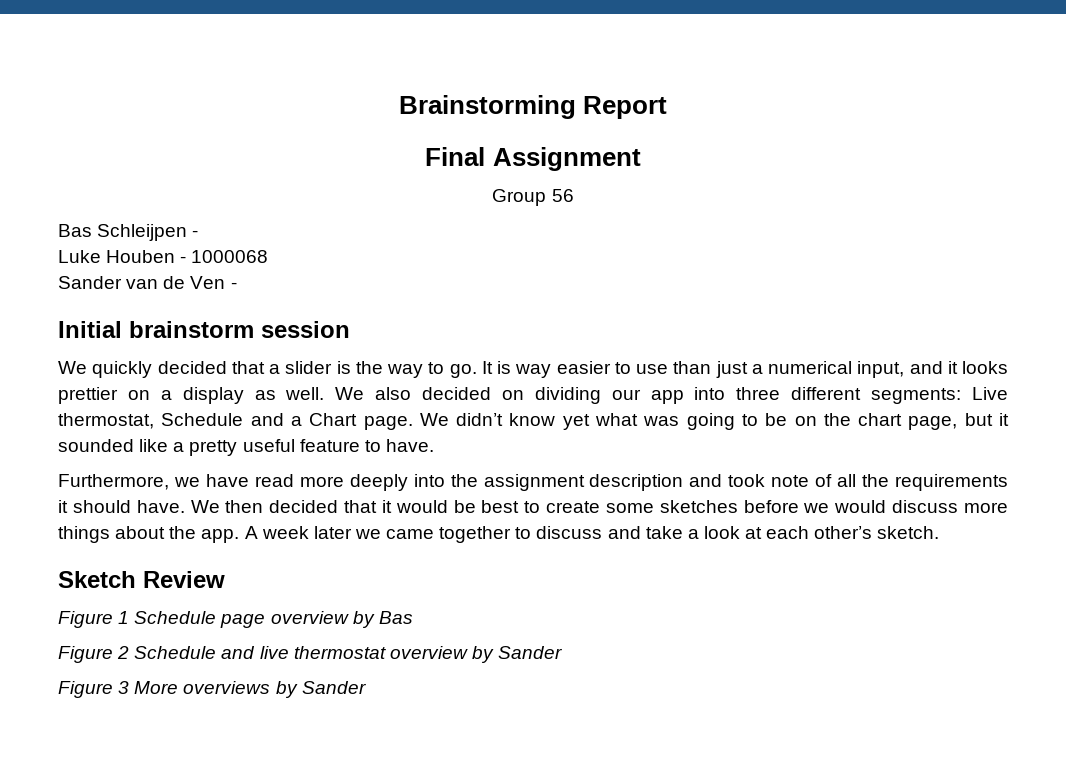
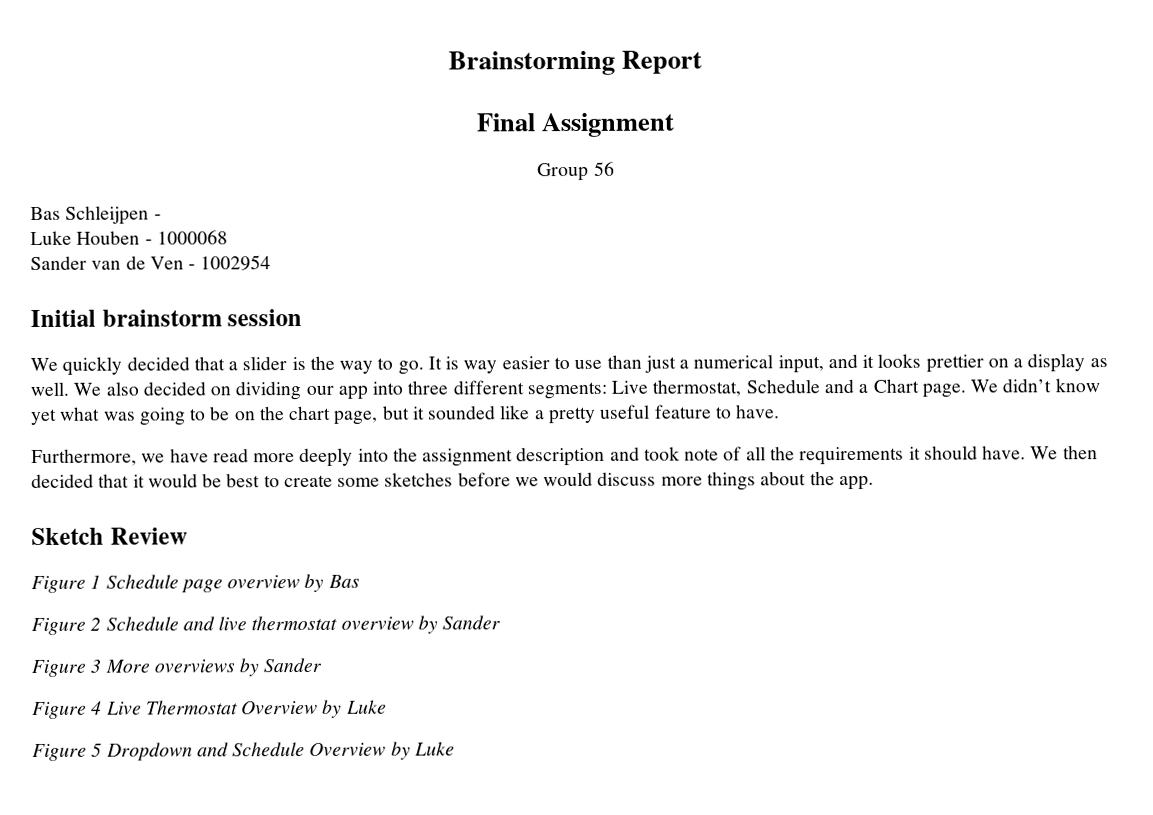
- Sander van de Ven -
+ Sander van de Ven - 1002954
- A week later we came together to discuss and take a look at each other’s sketch.
+ Figure 4 Live Thermostat Overview by Luke
+ Figure 5 Dropdown and Schedule Overview by Luke

